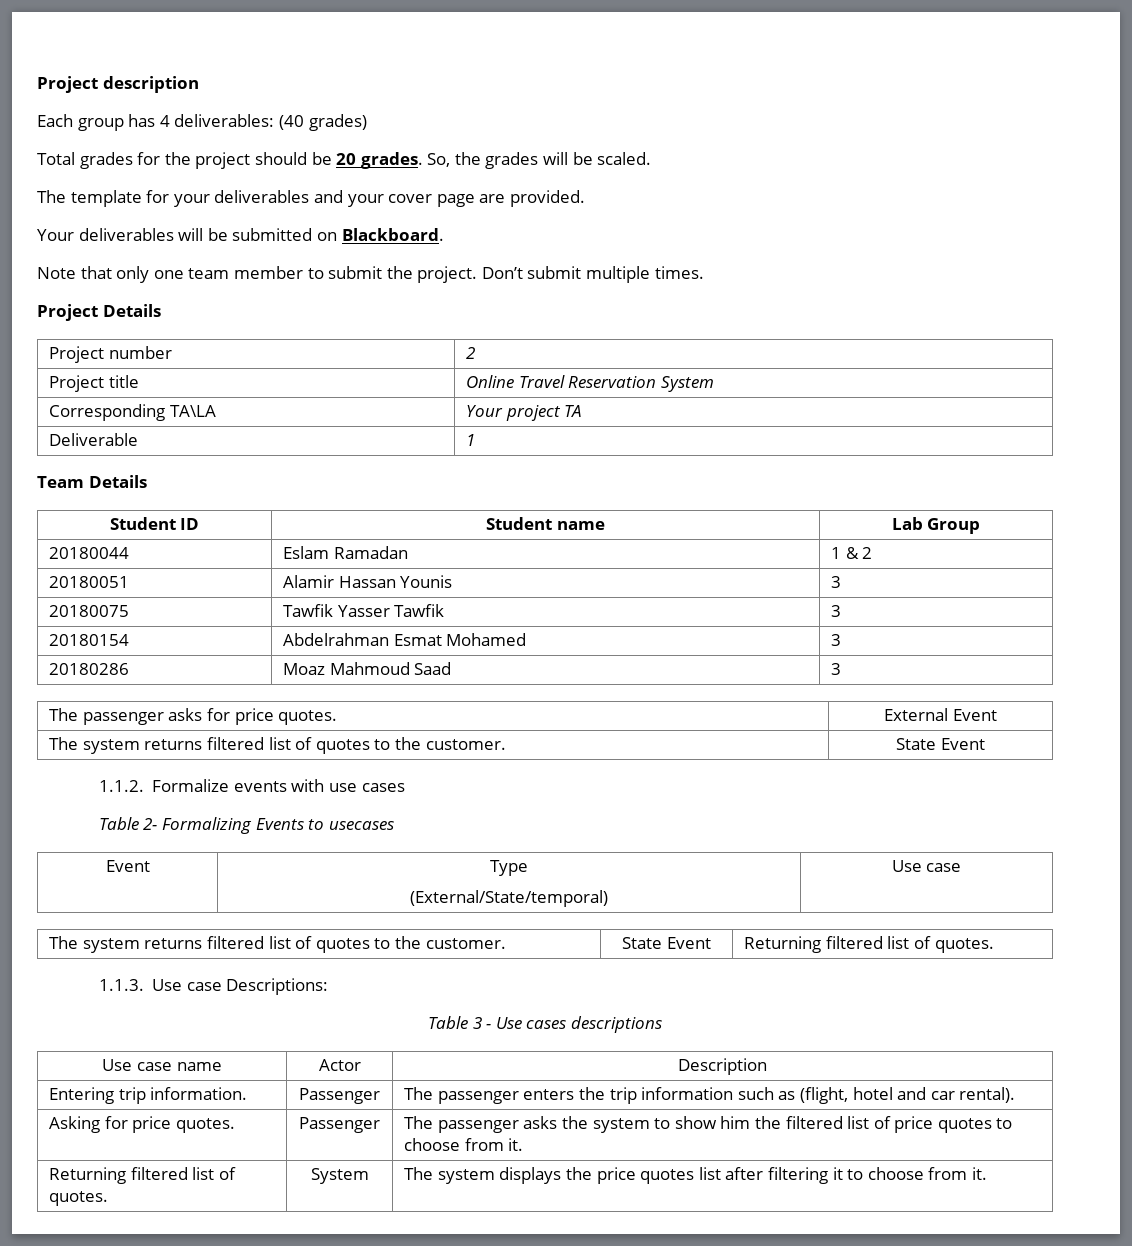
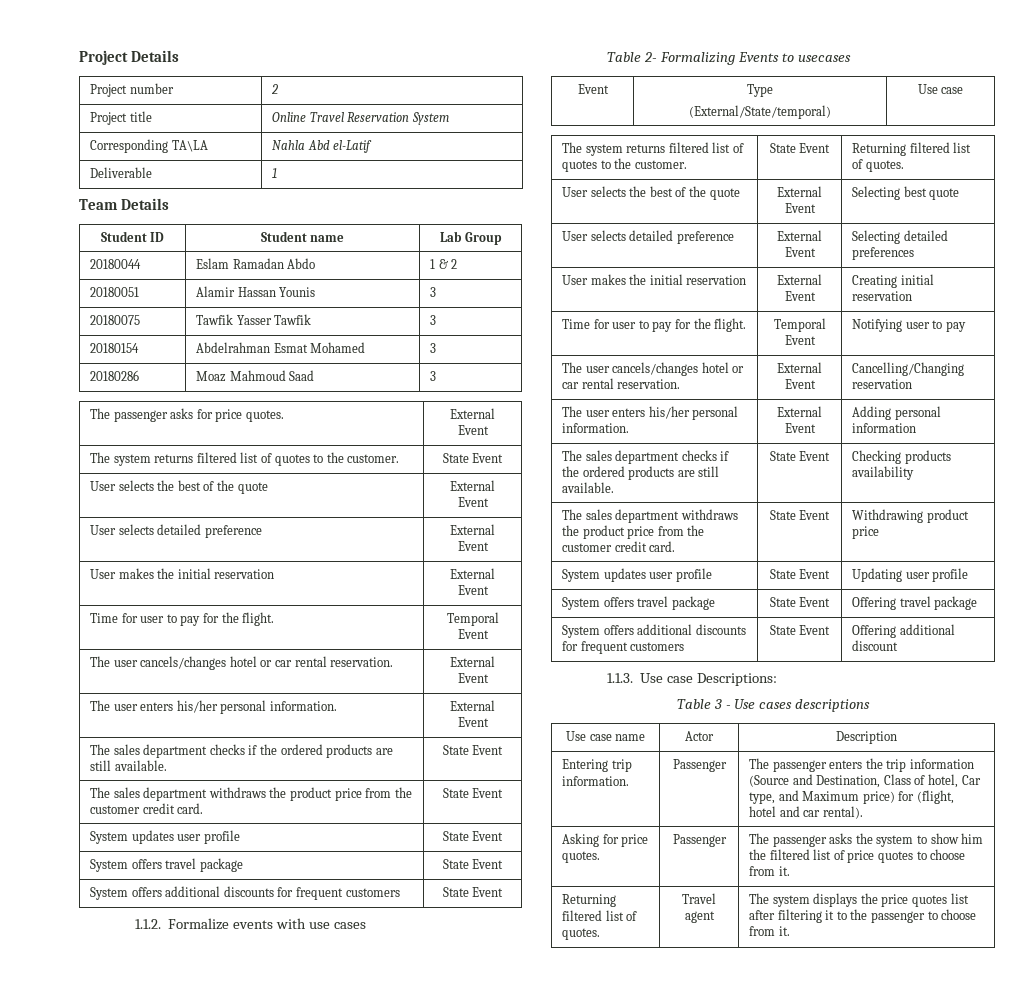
- Project description
- Each group has 4 deliverables: (40 grades)
- Total grades for the project should be 20 grades. So, the grades will be scaled.
- The template for your deliverables and your cover page are provided.
- Your deliverables will be submitted on Blackboard.
- Note that only one team member to submit the project. Don’t submit multiple times.
- Corresponding TA\LA | Your project TA
+ Corresponding TA\LA | Nahla Abd el-Latif
- 20180044 | Eslam Ramadan | 1 & 2
+ 20180044 | Eslam Ramadan Abdo | 1 & 2
  The passenger asks for price quotes. | External Event
  The system returns filtered list of quotes to the customer. | State Event
+ User selects the best of the quote | External Event
+ User selects detailed preference | External Event
+ User makes the initial reservation | External Event
+ Time for user to pay for the flight. | Temporal Event
+ The user cancels/changes hotel or car rental reservation. | External Event
+ The user enters his/her personal information. | External Event
+ The sales department checks if the ordered products are still available. | State Event
+ The sales department withdraws the product price from the customer credit card. | State Event
+ System updates user profile | State Event
+ System offers travel package | State Event
+ System offers additional discounts for frequent customers | State Event
+ User selects the best of the quote | External Event | Selecting best quote
+ User selects detailed preference | External Event | Selecting detailed preferences
+ User makes the initial reservation | External Event | Creating initial reservation
+ Time for user to pay for the flight. | Temporal Event | Notifying user to pay
+ The user cancels/changes hotel or car rental reservation. | External Event | Cancelling/Changing reservation
+ The user enters his/her personal information. | External Event | Adding personal information
+ The sales department checks if the ordered products are still available. | State Event | Checking products availability
+ The sales department withdraws the product price from the customer credit card. | State Event | Withdrawing product price
+ System updates user profile | State Event | Updating user profile
+ System offers travel package | State Event | Offering travel package
+ System offers additional discounts for frequent customers | State Event | Offering additional discount
- Entering trip information. | Passenger | The passenger enters the trip information such as (flight, hotel and car rental).
+ Entering trip information. | Passenger | The passenger enters the trip information (Source and Destination, Class of hotel, Car type, and Maximum price) for (flight, hotel and car rental).
- Returning filtered list of quotes. | System | The system displays the price quotes list after filtering it to choose from it.
+ Returning filtered list of quotes. | Travel agent | The system displays the price quotes list after filtering it to the passenger to choose from it.

